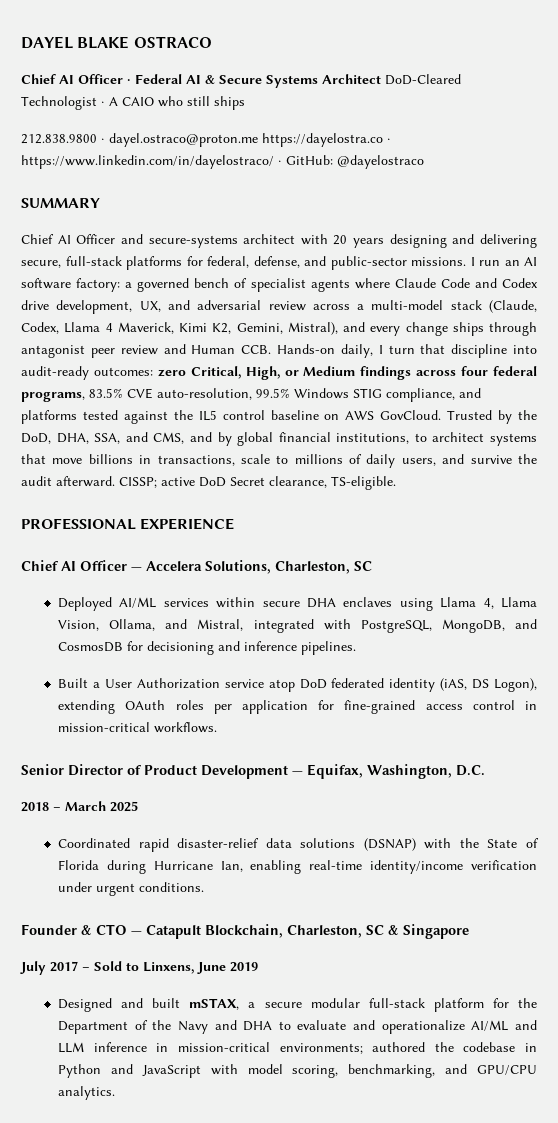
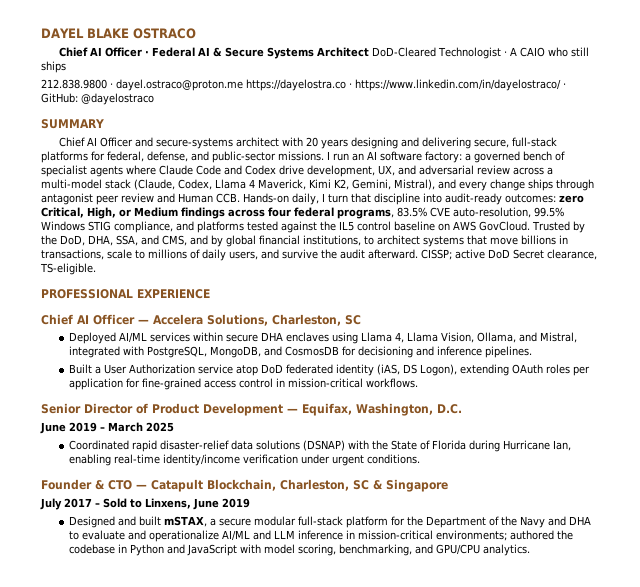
- 2018 – March 2025
+ June 2019 – March 2025

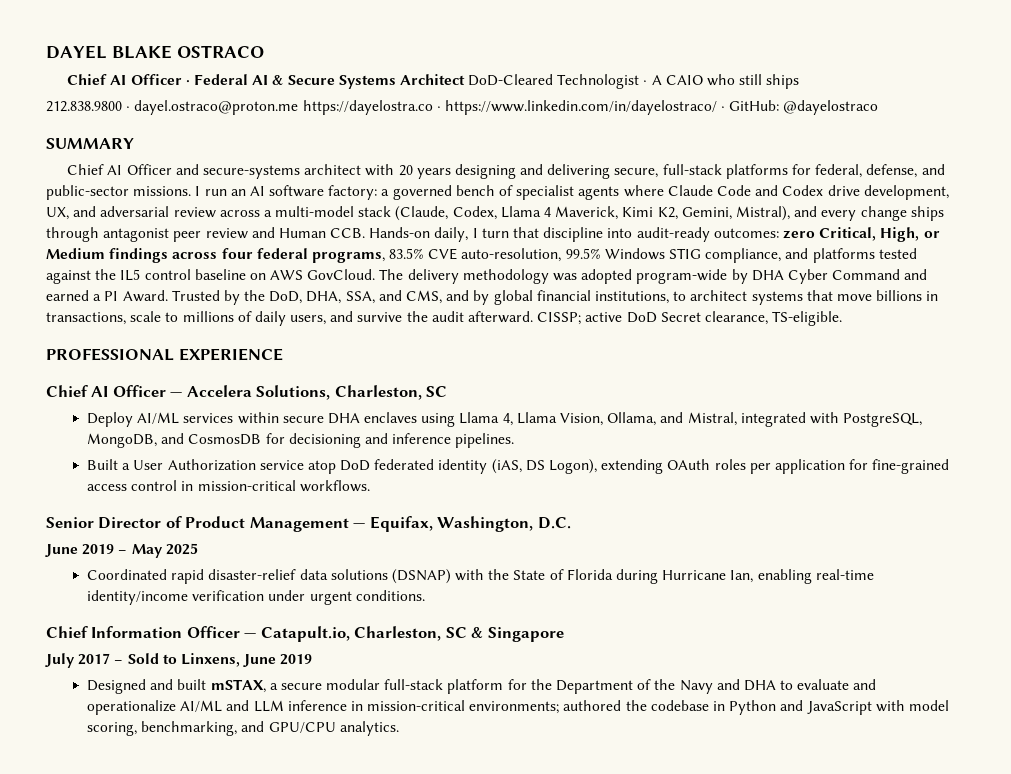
+ The delivery methodology was adopted program-wide by DHA Cyber Command and earned a PI Award.
- Deployed AI/ML services within secure DHA enclaves using Llama 4, Llama Vision, Ollama, and Mistral, integrated with PostgreSQL, MongoDB, and CosmosDB for decisioning and inference pipelines.
+ Deploy AI/ML services within secure DHA enclaves using Llama 4, Llama Vision, Ollama, and Mistral, integrated with PostgreSQL, MongoDB, and CosmosDB for decisioning and inference pipelines.
- Senior Director of Product Development — Equifax, Washington, D.C.
+ Senior Director of Product Management — Equifax, Washington, D.C.
- June 2019 – March 2025
+ June 2019 – May 2025
- Founder & CTO — Catapult Blockchain, Charleston, SC & Singapore
+ Chief Information Officer — Catapult.io, Charleston, SC & Singapore

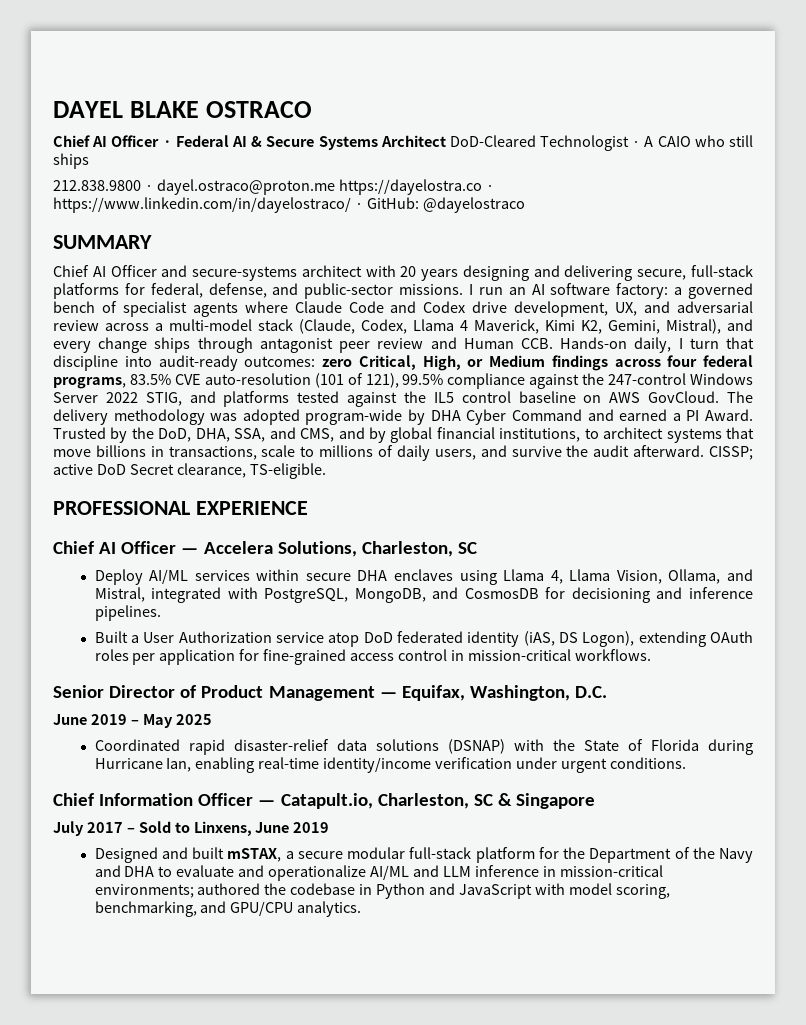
- zero Critical, High, or Medium findings across four federal programs, 83.5% CVE auto-resolution, 99.5% Windows STIG compliance, and platforms tested against the IL5 control baseline on AWS GovCloud.
+ zero Critical, High, or Medium findings across four federal programs, 83.5% CVE auto-resolution (101 of 121), 99.5% compliance against the 247-control Windows Server 2022 STIG, and platforms tested against the IL5 control baseline on AWS GovCloud.

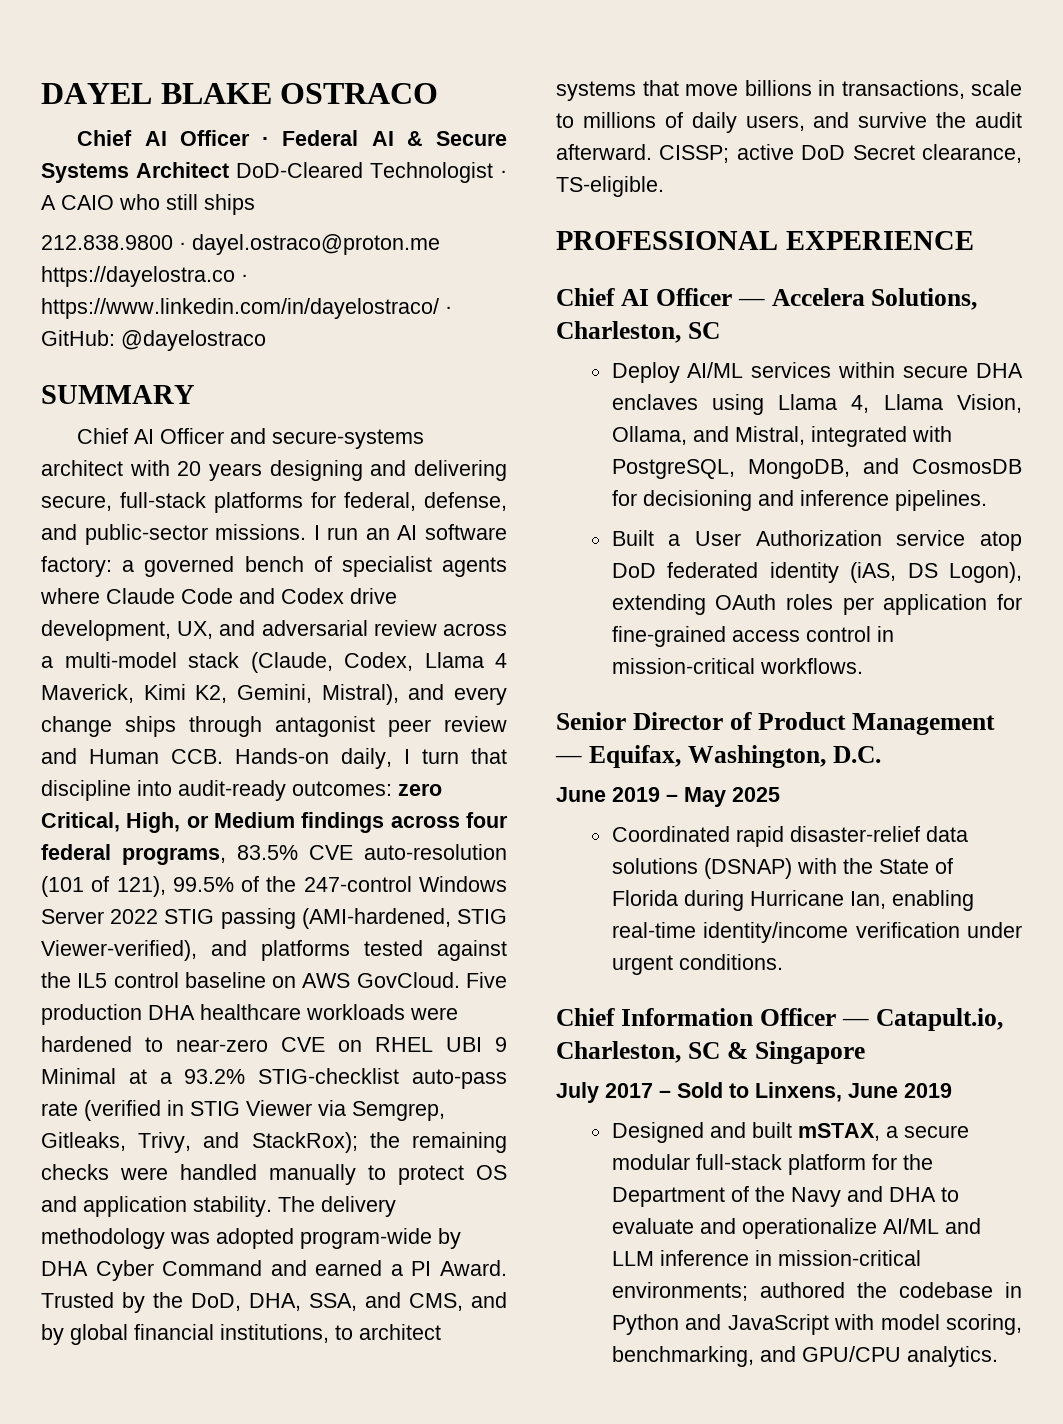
- zero Critical, High, or Medium findings across four federal programs, 83.5% CVE auto-resolution (101 of 121), 99.5% compliance against the 247-control Windows Server 2022 STIG, and platforms tested against the IL5 control baseline on AWS GovCloud.
+ zero Critical, High, or Medium findings across four federal programs, 83.5% CVE auto-resolution (101 of 121), 99.5% of the 247-control Windows Server 2022 STIG passing (AMI-hardened, STIG Viewer-verified), and platforms tested against the IL5 control baseline on AWS GovCloud.
+ Five production DHA healthcare workloads were hardened to near-zero CVE on RHEL UBI 9 Minimal at a 93.2% STIG-checklist auto-pass rate (verified in STIG Viewer via Semgrep, Gitleaks, Trivy, and StackRox); the remaining checks were handled manually to protect OS and application stability.

